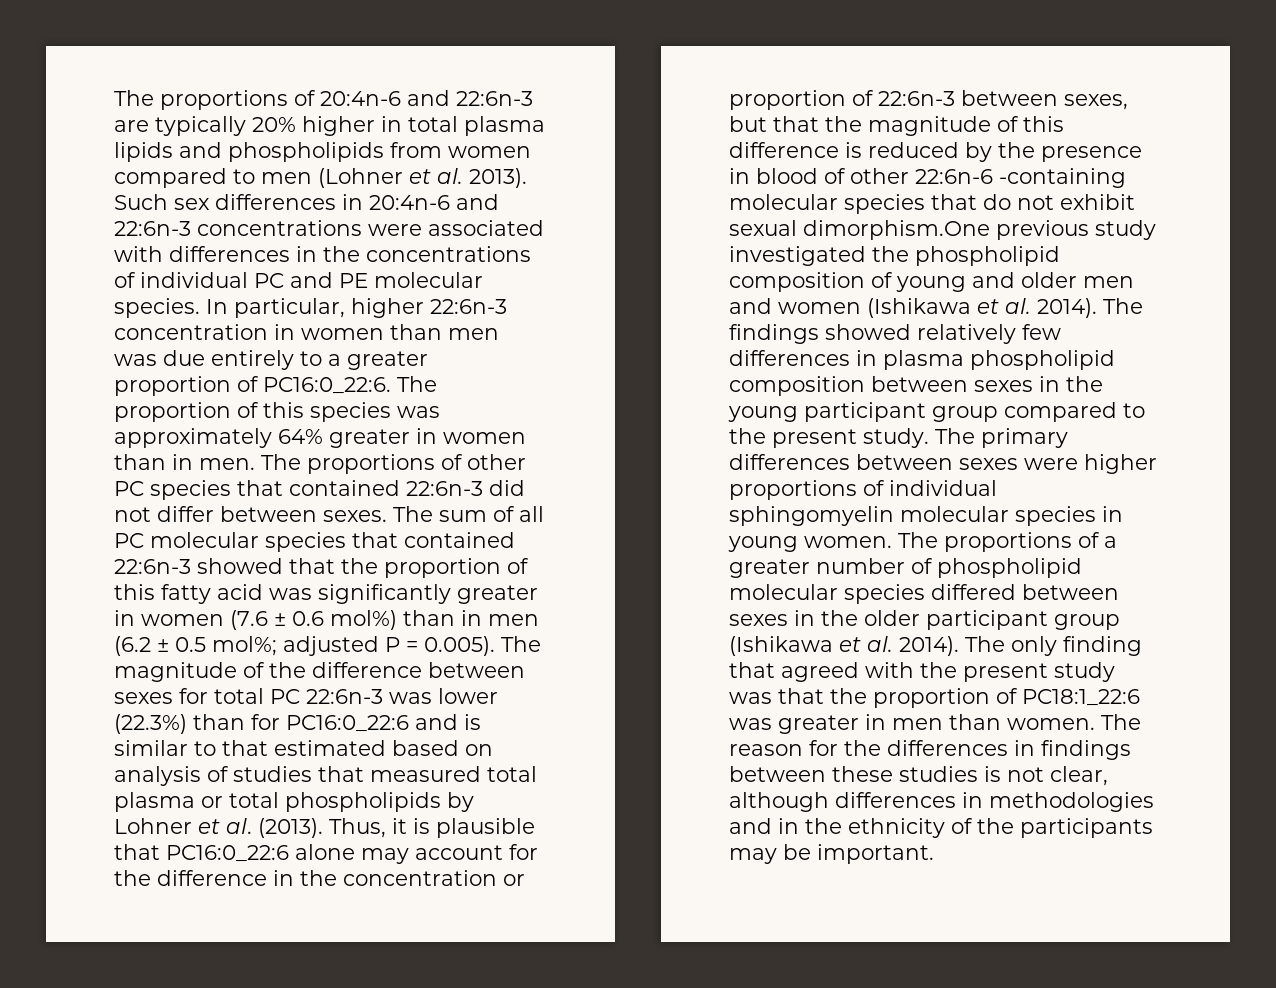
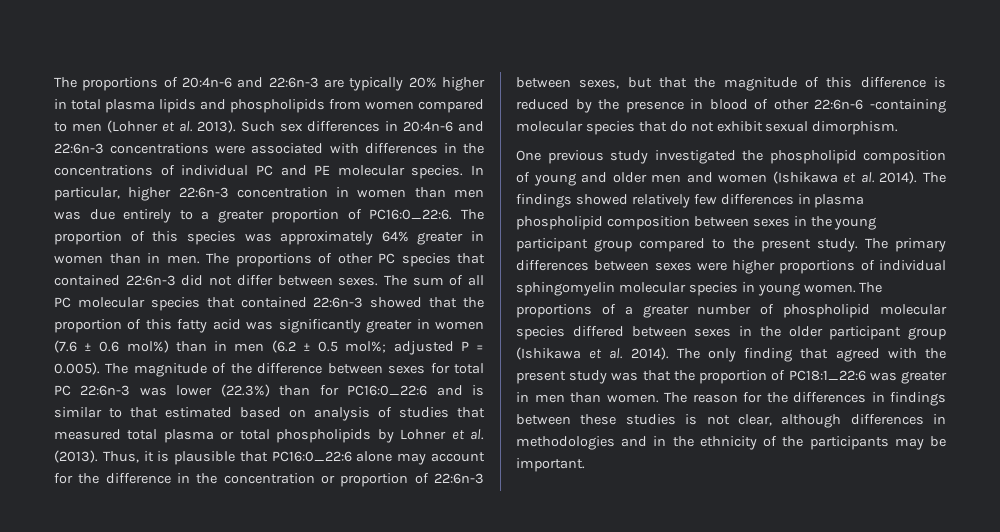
- Thus, it is plausible that PC16:0_22:6 alone may account for the difference in the concentration or proportion of 22:6n-3 between sexes, but that the magnitude of this difference is reduced by the presence in blood of other 22:6n-6 -containing molecular species that do not exhibit sexual dimorphism.One previous study investigated the phospholipid composition of young and older men and women (Ishikawa et al. 2014).
+ Thus, it is plausible that PC16:0_22:6 alone may account for the difference in the concentration or proportion of 22:6n-3 between sexes, but that the magnitude of this difference is reduced by the presence in blood of other 22:6n-6 -containing molecular species that do not exhibit sexual dimorphism.
+ One previous study investigated the phospholipid composition of young and older men and women (Ishikawa et al. 2014).

